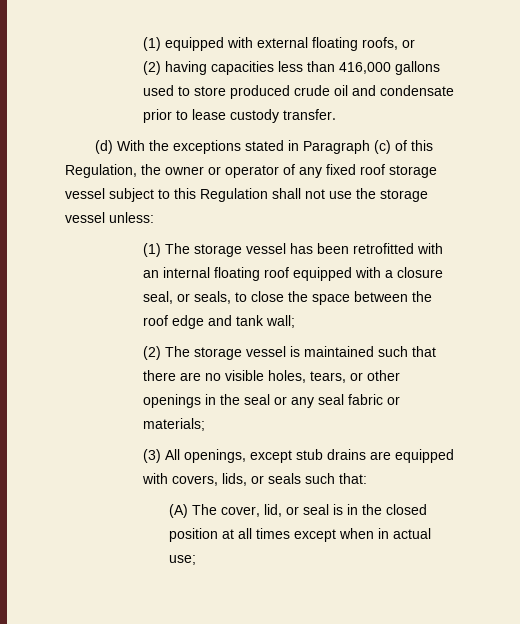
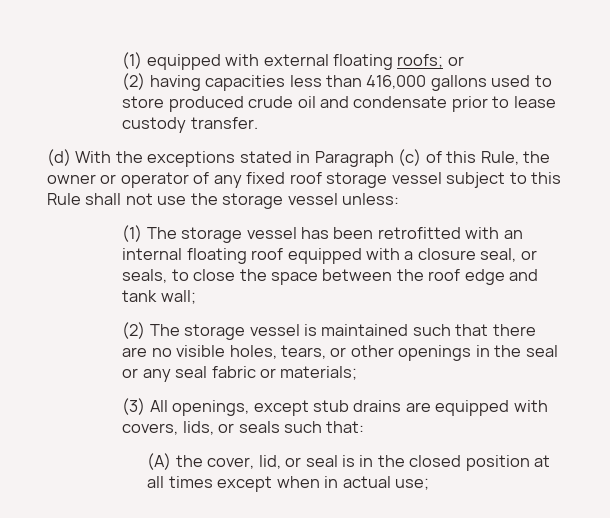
- (1) equipped with external floating roofs, or
+ (1) equipped with external floating roofs; or
- (d) With the exceptions stated in Paragraph (c) of this Regulation, the owner or operator of any fixed roof storage vessel subject to this Regulation shall not use the storage vessel unless:
+ (d) With the exceptions stated in Paragraph (c) of this Rule, the owner or operator of any fixed roof storage vessel subject to this Rule shall not use the storage vessel unless:
- (A) The cover, lid, or seal is in the closed position at all times except when in actual use;
+ (A) the cover, lid, or seal is in the closed position at all times except when in actual use;

